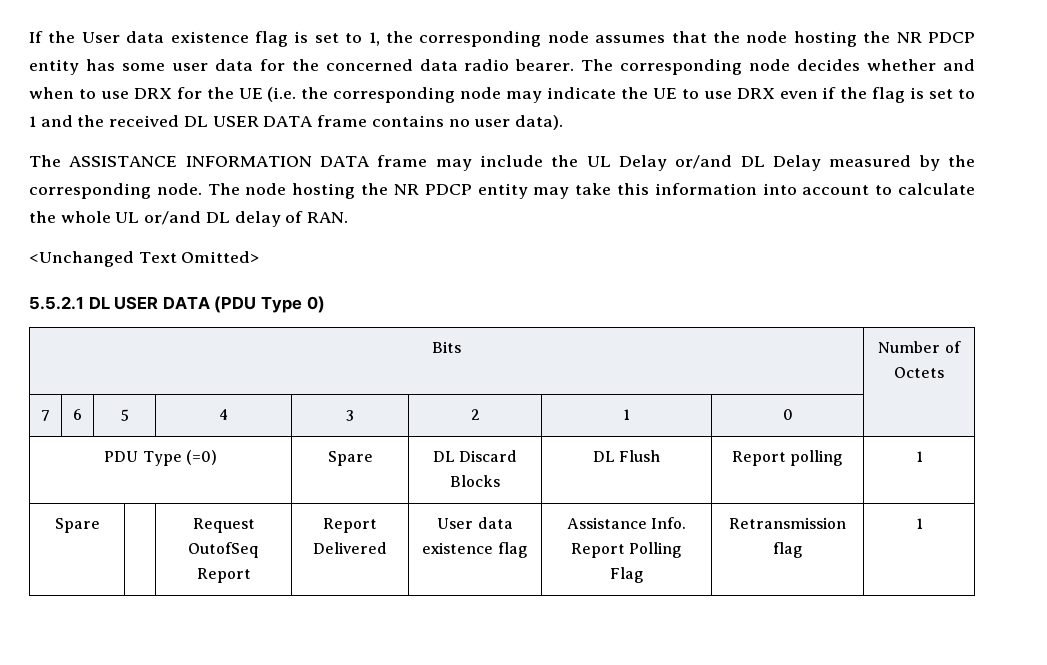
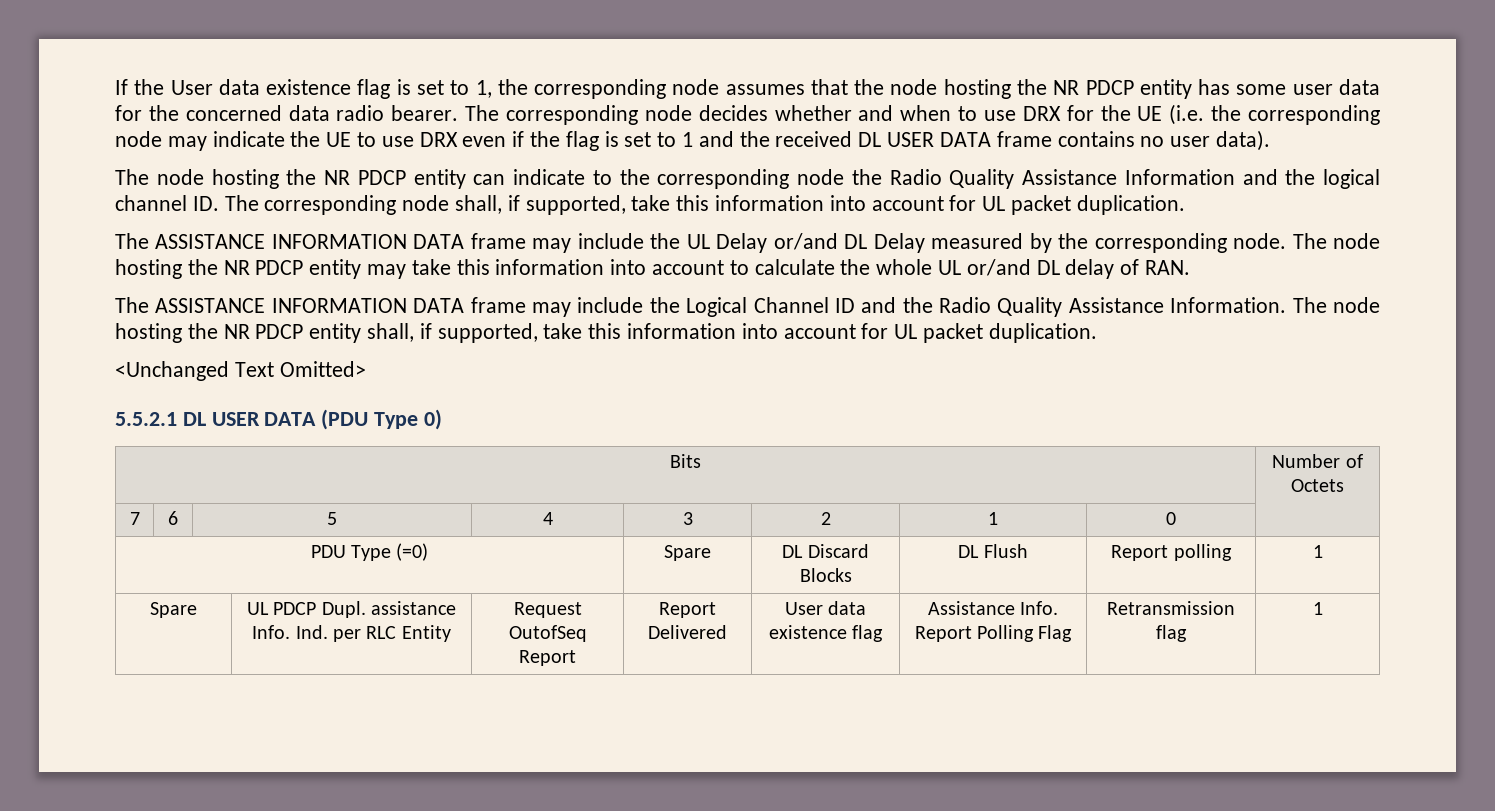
+ The node hosting the NR PDCP entity can indicate to the corresponding node the Radio Quality Assistance Information and the logical channel ID. The corresponding node shall, if supported, take this information into account for UL packet duplication.
+ The ASSISTANCE INFORMATION DATA frame may include the Logical Channel ID and the Radio Quality Assistance Information. The node hosting the NR PDCP entity shall, if supported, take this information into account for UL packet duplication.
- Spare | | Request OutofSeq Report | Report Delivered | User data existence flag | Assistance Info. Report Polling Flag | Retransmission flag | 1
+ Spare | UL PDCP Dupl. assistance Info. Ind. per RLC Entity | Request OutofSeq Report | Report Delivered | User data existence flag | Assistance Info. Report Polling Flag | Retransmission flag | 1

